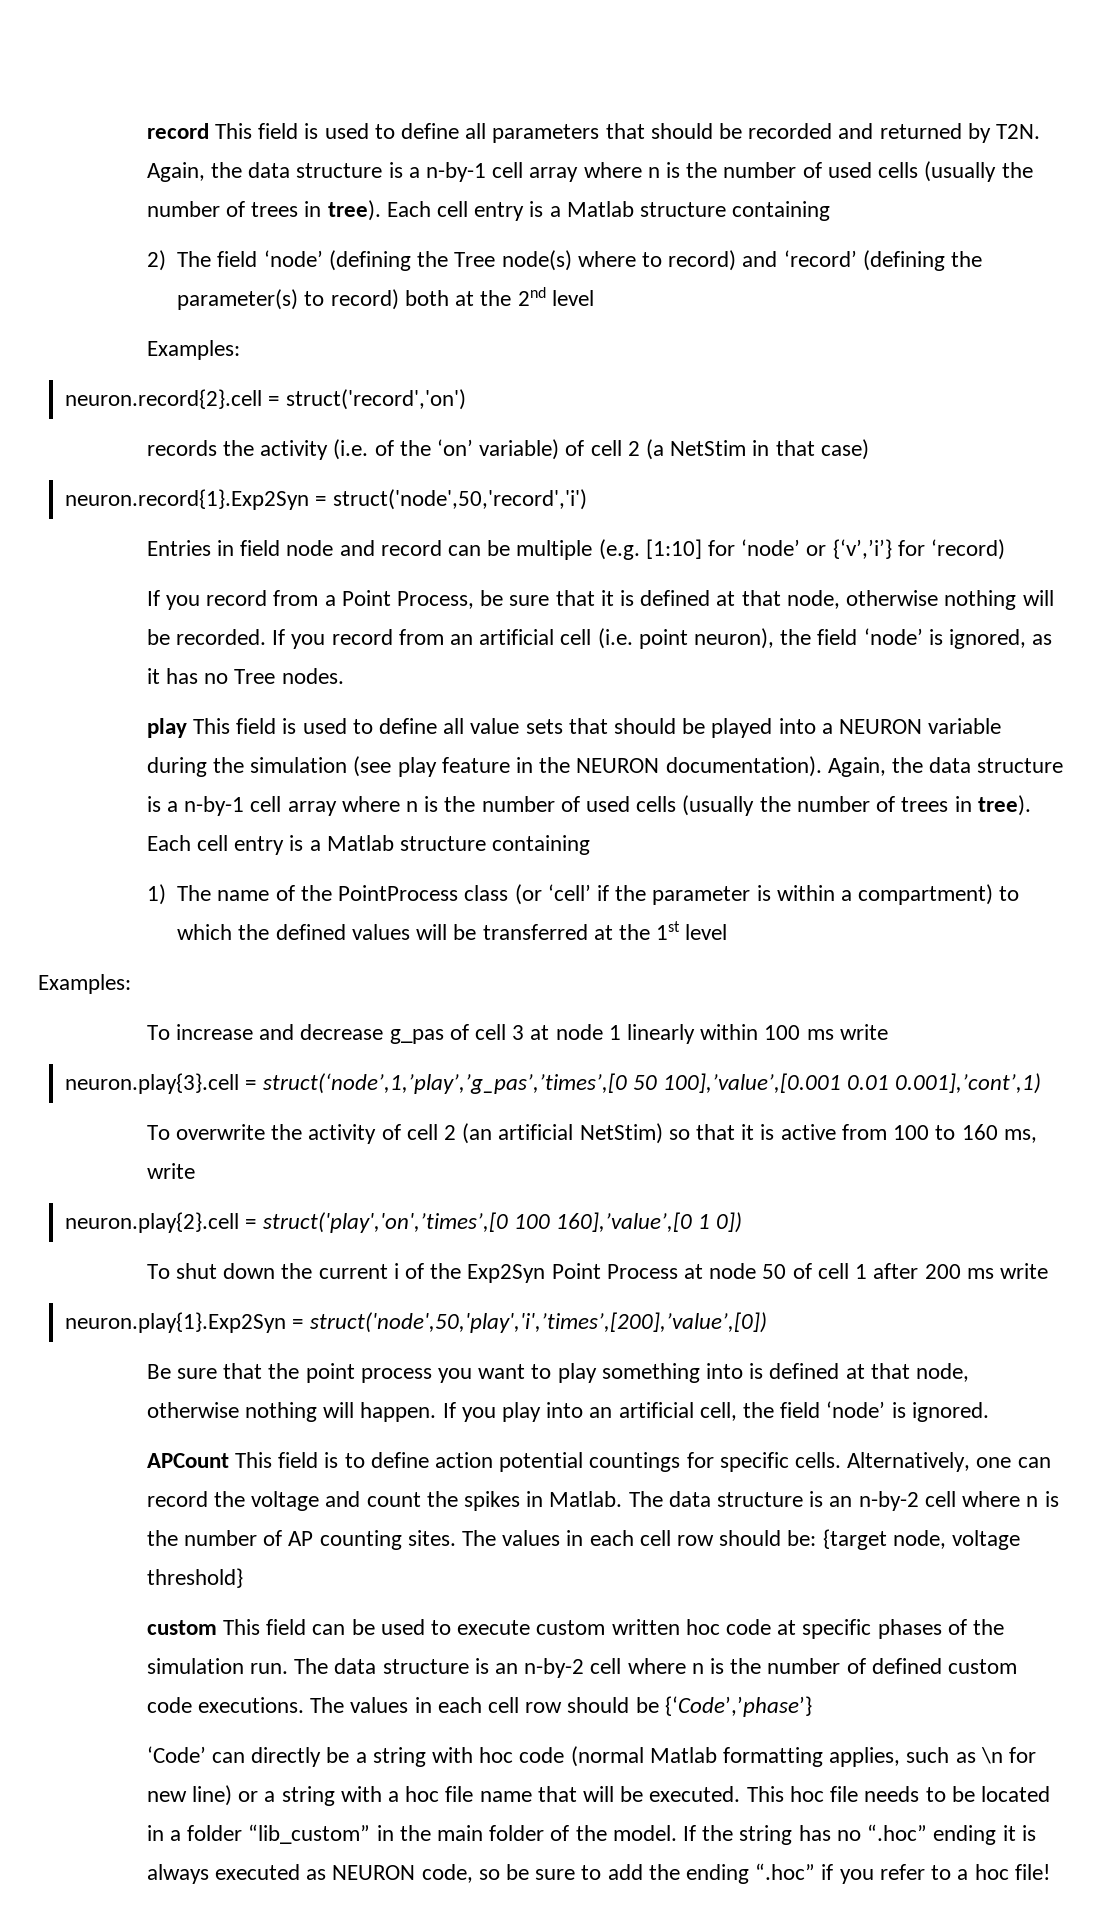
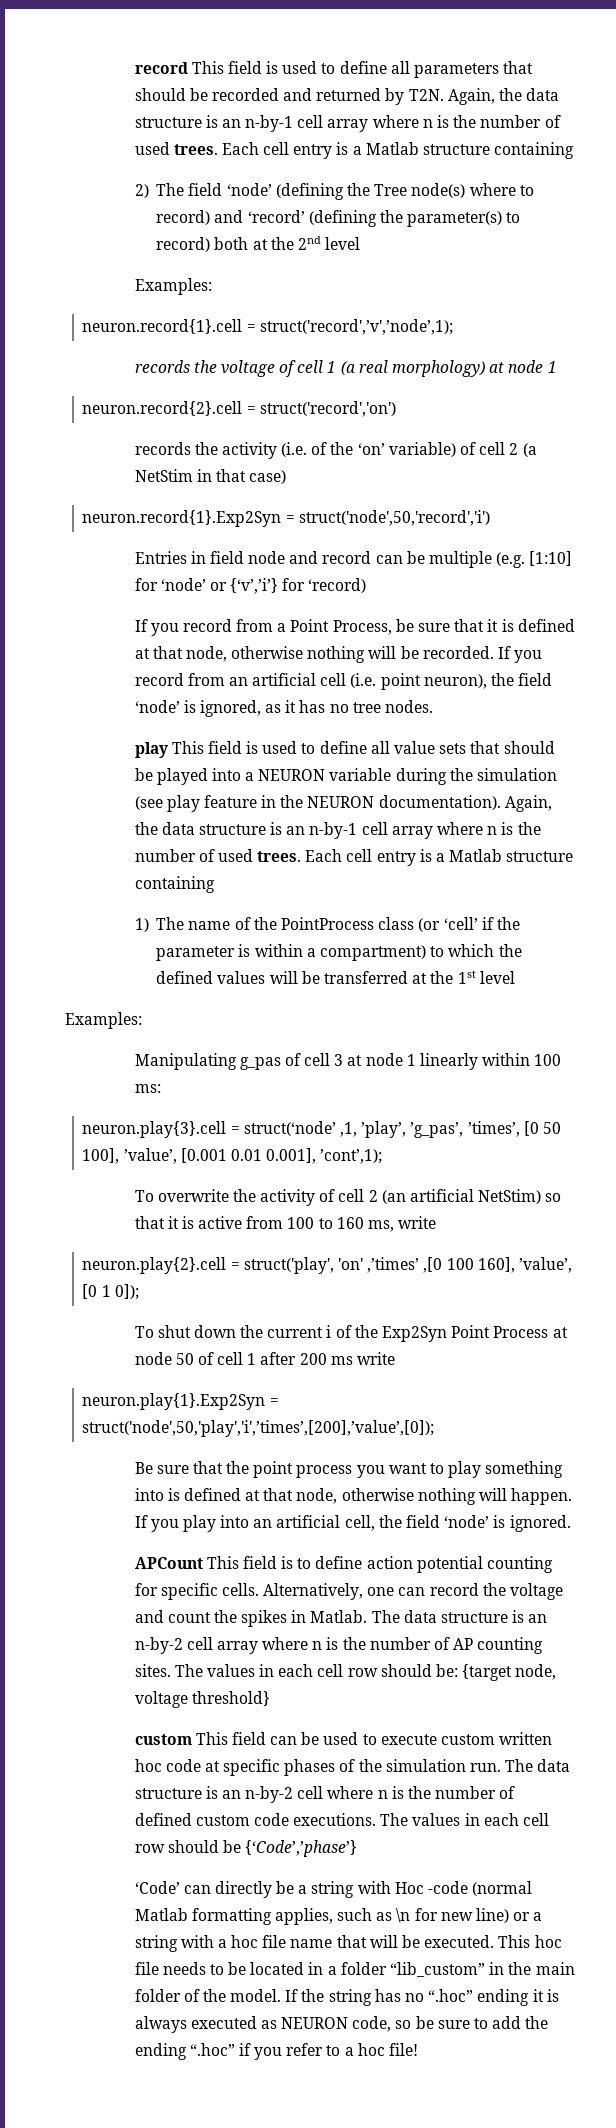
- record This field is used to define all parameters that should be recorded and returned by T2N. Again, the data structure is a n-by-1 cell array where n is the number of used cells (usually the number of trees in tree).
+ record This field is used to define all parameters that should be recorded and returned by T2N. Again, the data structure is an n-by-1 cell array where n is the number of used trees.
+ neuron.record{1}.cell = struct('record',’v',’node’,1);
+ records the voltage of cell 1 (a real morphology) at node 1
- If you record from an artificial cell (i.e. point neuron), the field ‘node’ is ignored, as it has no Tree nodes.
+ If you record from an artificial cell (i.e. point neuron), the field ‘node’ is ignored, as it has no tree nodes.
- play This field is used to define all value sets that should be played into a NEURON variable during the simulation (see play feature in the NEURON documentation). Again, the data structure is a n-by-1 cell array where n is the number of used cells (usually the number of trees in tree).
+ play This field is used to define all value sets that should be played into a NEURON variable during the simulation (see play feature in the NEURON documentation). Again, the data structure is an n-by-1 cell array where n is the number of used trees.
- To increase and decrease g_pas of cell 3 at node 1 linearly within 100 ms write
+ Manipulating g_pas of cell 3 at node 1 linearly within 100 ms:
- neuron.play{3}.cell = struct(‘node’,1,’play’,’g_pas’,’times’,[0 50 100],’value’,[0.001 0.01 0.001],’cont’,1)
+ neuron.play{3}.cell = struct(‘node’ ,1, ’play’, ’g_pas’, ’times’, [0 50 100], ’value’, [0.001 0.01 0.001], ’cont’,1);
- neuron.play{2}.cell = struct('play','on',’times’,[0 100 160],’value’,[0 1 0])
+ neuron.play{2}.cell = struct('play', 'on' ,’times’ ,[0 100 160], ’value’, [0 1 0]);
- neuron.play{1}.Exp2Syn = struct('node',50,'play','i',’times’,[200],’value’,[0])
+ neuron.play{1}.Exp2Syn = struct('node',50,'play','i',’times’,[200],’value’,[0]);
- APCount This field is to define action potential countings for specific cells.
+ APCount This field is to define action potential counting for specific cells.
- The data structure is an n-by-2 cell where n is the number of AP counting sites.
+ The data structure is an n-by-2 cell array where n is the number of AP counting sites.
- ‘Code’ can directly be a string with hoc code (normal Matlab formatting applies, such as \n for new line) or a string with a hoc file name that will be executed.
+ ‘Code’ can directly be a string with Hoc -code (normal Matlab formatting applies, such as \n for new line) or a string with a hoc file name that will be executed.

